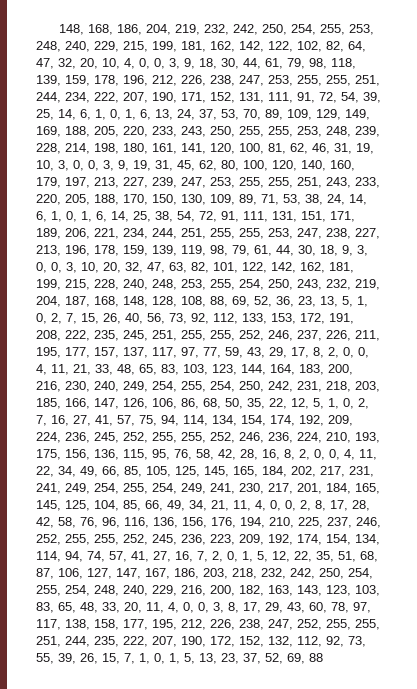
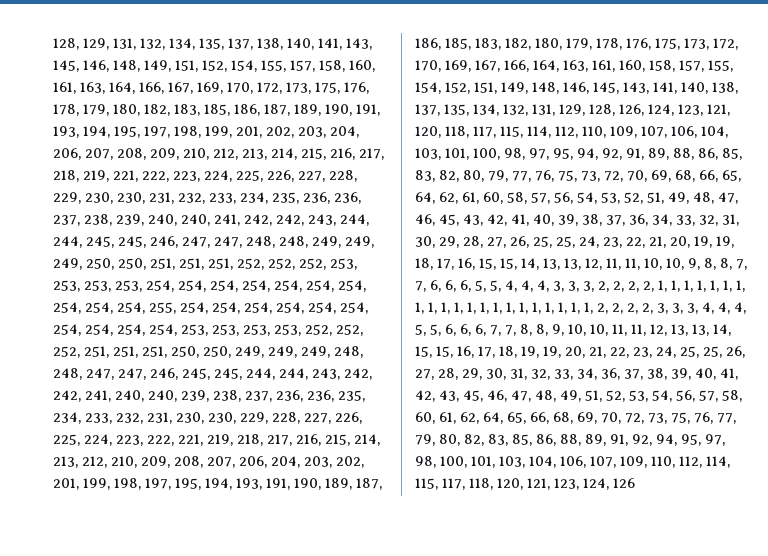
- 148, 168, 186, 204, 219, 232, 242, 250, 254, 255, 253, 248, 240, 229, 215, 199, 181, 162, 142, 122, 102, 82, 64, 47, 32, 20, 10, 4, 0, 0, 3, 9, 18, 30, 44, 61, 79, 98, 118, 139, 159, 178, 196, 212, 226, 238, 247, 253, 255, 255, 251, 244, 234, 222, 207, 190, 171, 152, 131, 111, 91, 72, 54, 39, 25, 14, 6, 1, 0, 1, 6, 13, 24, 37, 53, 70, 89, 109, 129, 149, 169, 188, 205, 220, 233, 243, 250, 255, 255, 253, 248, 239, 228, 214, 198, 180, 161, 141, 120, 100, 81, 62, 46, 31, 19, 10, 3, 0, 0, 3, 9, 19, 31, 45, 62, 80, 100, 120, 140, 160, 179, 197, 213, 227, 239, 247, 253, 255, 255, 251, 243, 233, 220, 205, 188, 170, 150, 130, 109, 89, 71, 53, 38, 24, 14, 6, 1, 0, 1, 6, 14, 25, 38, 54, 72, 91, 111, 131, 151, 171, 189, 206, 221, 234, 244, 251, 255, 255, 253, 247, 238, 227, 213, 196, 178, 159, 139, 119, 98, 79, 61, 44, 30, 18, 9, 3, 0, 0, 3, 10, 20, 32, 47, 63, 82, 101, 122, 142, 162, 181, 199, 215, 228, 240, 248, 253, 255, 254, 250, 243, 232, 219, 204, 187, 168, 148, 128, 108, 88, 69, 52, 36, 23, 13, 5, 1, 0, 2, 7, 15, 26, 40, 56, 73, 92, 112, 133, 153, 172, 191, 208, 222, 235, 245, 251, 255, 255, 252, 246, 237, 226, 211, 195, 177, 157, 137, 117, 97, 77, 59, 43, 29, 17, 8, 2, 0, 0, 4, 11, 21, 33, 48, 65, 83, 103, 123, 144, 164, 183, 200, 216, 230, 240, 249, 254, 255, 254, 250, 242, 231, 218, 203, 185, 166, 147, 126, 106, 86, 68, 50, 35, 22, 12, 5, 1, 0, 2, 7, 16, 27, 41, 57, 75, 94, 114, 134, 154, 174, 192, 209, 224, 236, 245, 252, 255, 255, 252, 246, 236, 224, 210, 193, 175, 156, 136, 115, 95, 76, 58, 42, 28, 16, 8, 2, 0, 0, 4, 11, 22, 34, 49, 66, 85, 105, 125, 145, 165, 184, 202, 217, 231, 241, 249, 254, 255, 254, 249, 241, 230, 217, 201, 184, 165, 145, 125, 104, 85, 66, 49, 34, 21, 11, 4, 0, 0, 2, 8, 17, 28, 42, 58, 76, 96, 116, 136, 156, 176, 194, 210, 225, 237, 246, 252, 255, 255, 252, 245, 236, 223, 209, 192, 174, 154, 134, 114, 94, 74, 57, 41, 27, 16, 7, 2, 0, 1, 5, 12, 22, 35, 51, 68, 87, 106, 127, 147, 167, 186, 203, 218, 232, 242, 250, 254, 255, 254, 248, 240, 229, 216, 200, 182, 163, 143, 123, 103, 83, 65, 48, 33, 20, 11, 4, 0, 0, 3, 8, 17, 29, 43, 60, 78, 97, 117, 138, 158, 177, 195, 212, 226, 238, 247, 252, 255, 255, 251, 244, 235, 222, 207, 190, 172, 152, 132, 112, 92, 73, 55, 39, 26, 15, 7, 1, 0, 1, 5, 13, 23, 37, 52, 69, 88
+ 128, 129, 131, 132, 134, 135, 137, 138, 140, 141, 143, 145, 146, 148, 149, 151, 152, 154, 155, 157, 158, 160, 161, 163, 164, 166, 167, 169, 170, 172, 173, 175, 176, 178, 179, 180, 182, 183, 185, 186, 187, 189, 190, 191, 193, 194, 195, 197, 198, 199, 201, 202, 203, 204, 206, 207, 208, 209, 210, 212, 213, 214, 215, 216, 217, 218, 219, 221, 222, 223, 224, 225, 226, 227, 228, 229, 230, 230, 231, 232, 233, 234, 235, 236, 236, 237, 238, 239, 240, 240, 241, 242, 242, 243, 244, 244, 245, 245, 246, 247, 247, 248, 248, 249, 249, 249, 250, 250, 251, 251, 251, 252, 252, 252, 253, 253, 253, 253, 254, 254, 254, 254, 254, 254, 254, 254, 254, 254, 255, 254, 254, 254, 254, 254, 254, 254, 254, 254, 254, 253, 253, 253, 253, 252, 252, 252, 251, 251, 251, 250, 250, 249, 249, 249, 248, 248, 247, 247, 246, 245, 245, 244, 244, 243, 242, 242, 241, 240, 240, 239, 238, 237, 236, 236, 235, 234, 233, 232, 231, 230, 230, 229, 228, 227, 226, 225, 224, 223, 222, 221, 219, 218, 217, 216, 215, 214, 213, 212, 210, 209, 208, 207, 206, 204, 203, 202, 201, 199, 198, 197, 195, 194, 193, 191, 190, 189, 187, 186, 185, 183, 182, 180, 179, 178, 176, 175, 173, 172, 170, 169, 167, 166, 164, 163, 161, 160, 158, 157, 155, 154, 152, 151, 149, 148, 146, 145, 143, 141, 140, 138, 137, 135, 134, 132, 131, 129, 128, 126, 124, 123, 121, 120, 118, 117, 115, 114, 112, 110, 109, 107, 106, 104, 103, 101, 100, 98, 97, 95, 94, 92, 91, 89, 88, 86, 85, 83, 82, 80, 79, 77, 76, 75, 73, 72, 70, 69, 68, 66, 65, 64, 62, 61, 60, 58, 57, 56, 54, 53, 52, 51, 49, 48, 47, 46, 45, 43, 42, 41, 40, 39, 38, 37, 36, 34, 33, 32, 31, 30, 29, 28, 27, 26, 25, 25, 24, 23, 22, 21, 20, 19, 19, 18, 17, 16, 15, 15, 14, 13, 13, 12, 11, 11, 10, 10, 9, 8, 8, 7, 7, 6, 6, 6, 5, 5, 4, 4, 4, 3, 3, 3, 2, 2, 2, 2, 1, 1, 1, 1, 1, 1, 1, 1, 1, 1, 1, 1, 1, 1, 1, 1, 1, 1, 1, 1, 1, 2, 2, 2, 2, 3, 3, 3, 4, 4, 4, 5, 5, 6, 6, 6, 7, 7, 8, 8, 9, 10, 10, 11, 11, 12, 13, 13, 14, 15, 15, 16, 17, 18, 19, 19, 20, 21, 22, 23, 24, 25, 25, 26, 27, 28, 29, 30, 31, 32, 33, 34, 36, 37, 38, 39, 40, 41, 42, 43, 45, 46, 47, 48, 49, 51, 52, 53, 54, 56, 57, 58, 60, 61, 62, 64, 65, 66, 68, 69, 70, 72, 73, 75, 76, 77, 79, 80, 82, 83, 85, 86, 88, 89, 91, 92, 94, 95, 97, 98, 100, 101, 103, 104, 106, 107, 109, 110, 112, 114, 115, 117, 118, 120, 121, 123, 124, 126

